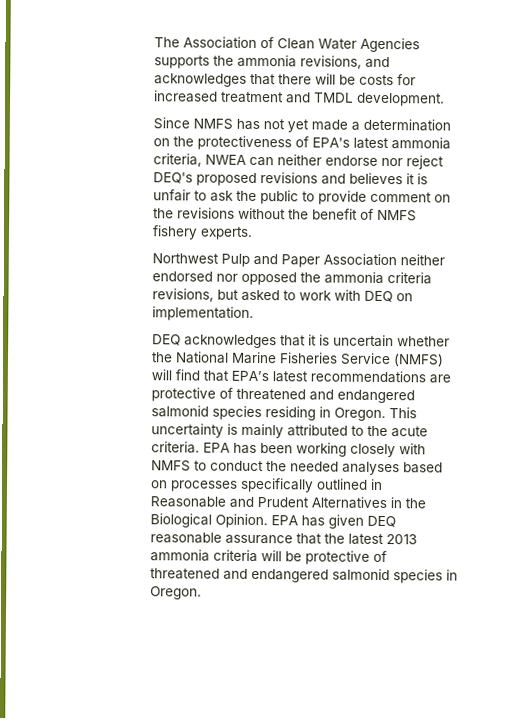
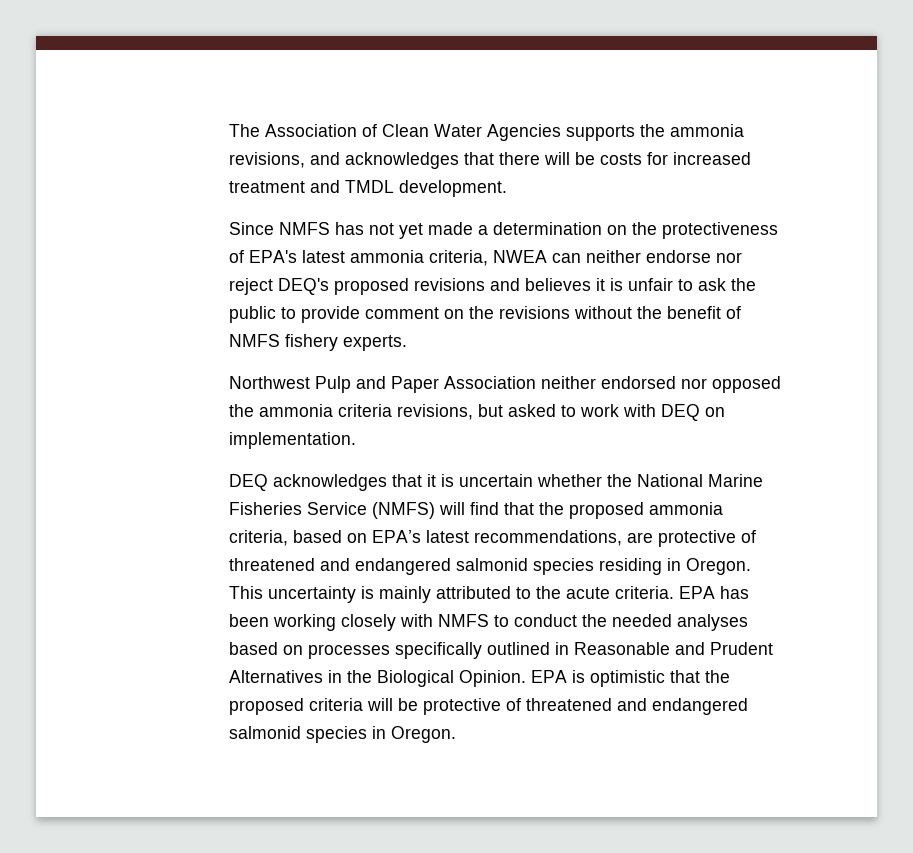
- DEQ acknowledges that it is uncertain whether the National Marine Fisheries Service (NMFS) will find that EPA’s latest recommendations are protective of threatened and endangered salmonid species residing in Oregon.
+ DEQ acknowledges that it is uncertain whether the National Marine Fisheries Service (NMFS) will find that the proposed ammonia criteria, based on EPA’s latest recommendations, are protective of threatened and endangered salmonid species residing in Oregon.
- EPA has given DEQ reasonable assurance that the latest 2013 ammonia criteria will be protective of threatened and endangered salmonid species in Oregon.
+ EPA is optimistic that the proposed criteria will be protective of threatened and endangered salmonid species in Oregon.

